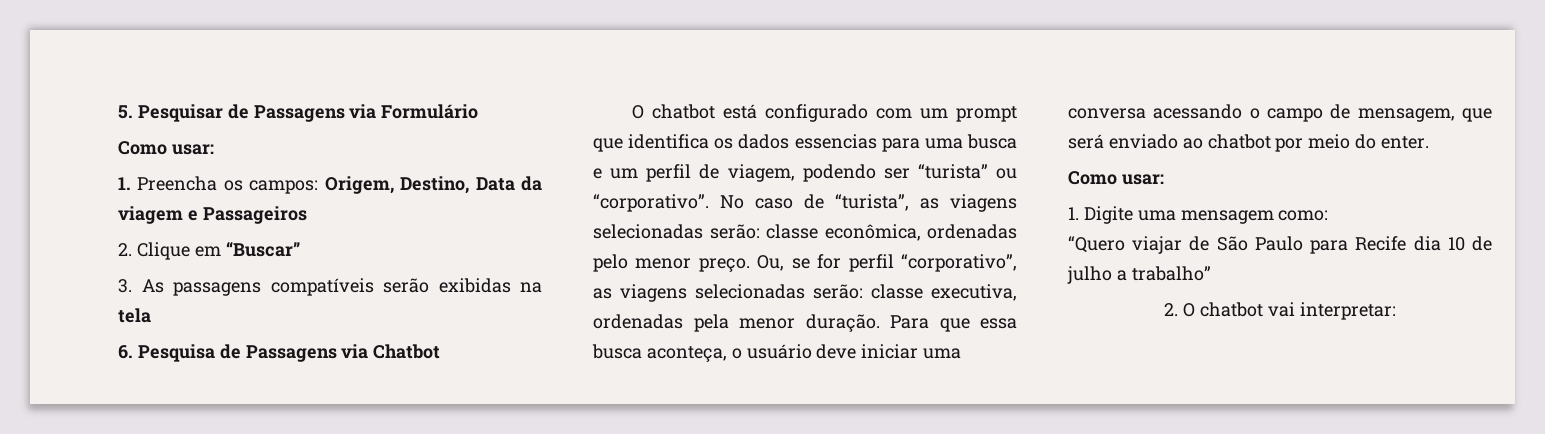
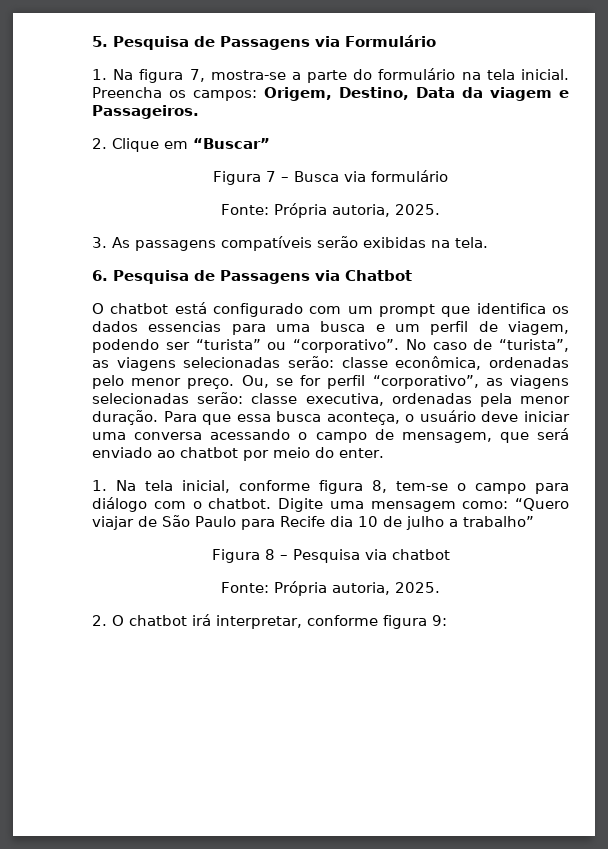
- 5. Pesquisar de Passagens via Formulário
- Como usar:
- 1. Preencha os campos: Origem, Destino, Data da viagem e Passageiros
+ 5. Pesquisa de Passagens via Formulário
+ 1. Na figura 7, mostra-se a parte do formulário na tela inicial. Preencha os campos: Origem, Destino, Data da viagem e Passageiros.
+ Figura 7 – Busca via formulário
+ Fonte: Própria autoria, 2025.
- 3. As passagens compatíveis serão exibidas na tela
+ 3. As passagens compatíveis serão exibidas na tela.
  Para que essa busca aconteça, o usuário deve iniciar uma conversa acessando o campo de mensagem, que será enviado ao chatbot por meio do enter.
- Como usar:
- 1. Digite uma mensagem como:
- “Quero viajar de São Paulo para Recife dia 10 de julho a trabalho”
+ 1. Na tela inicial, conforme figura 8, tem-se o campo para diálogo com o chatbot. Digite uma mensagem como: “Quero viajar de São Paulo para Recife dia 10 de julho a trabalho”
- 2. O chatbot vai interpretar:
+ Figura 8 – Pesquisa via chatbot
+ Fonte: Própria autoria, 2025.
+ 2. O chatbot irá interpretar, conforme figura 9:

